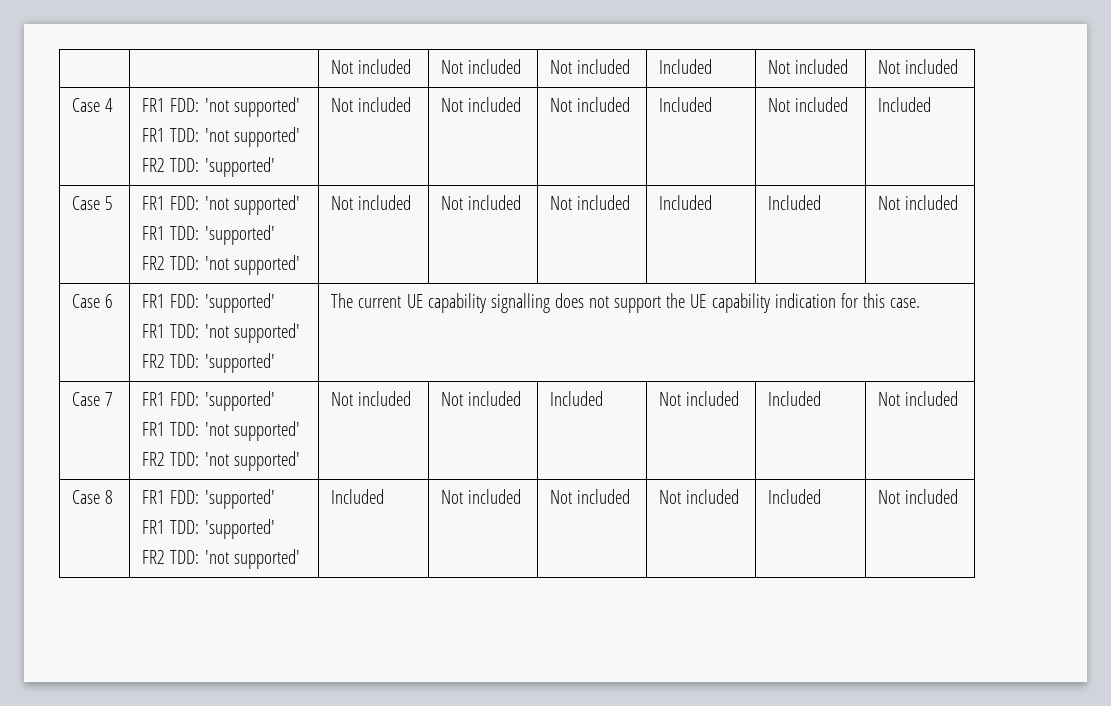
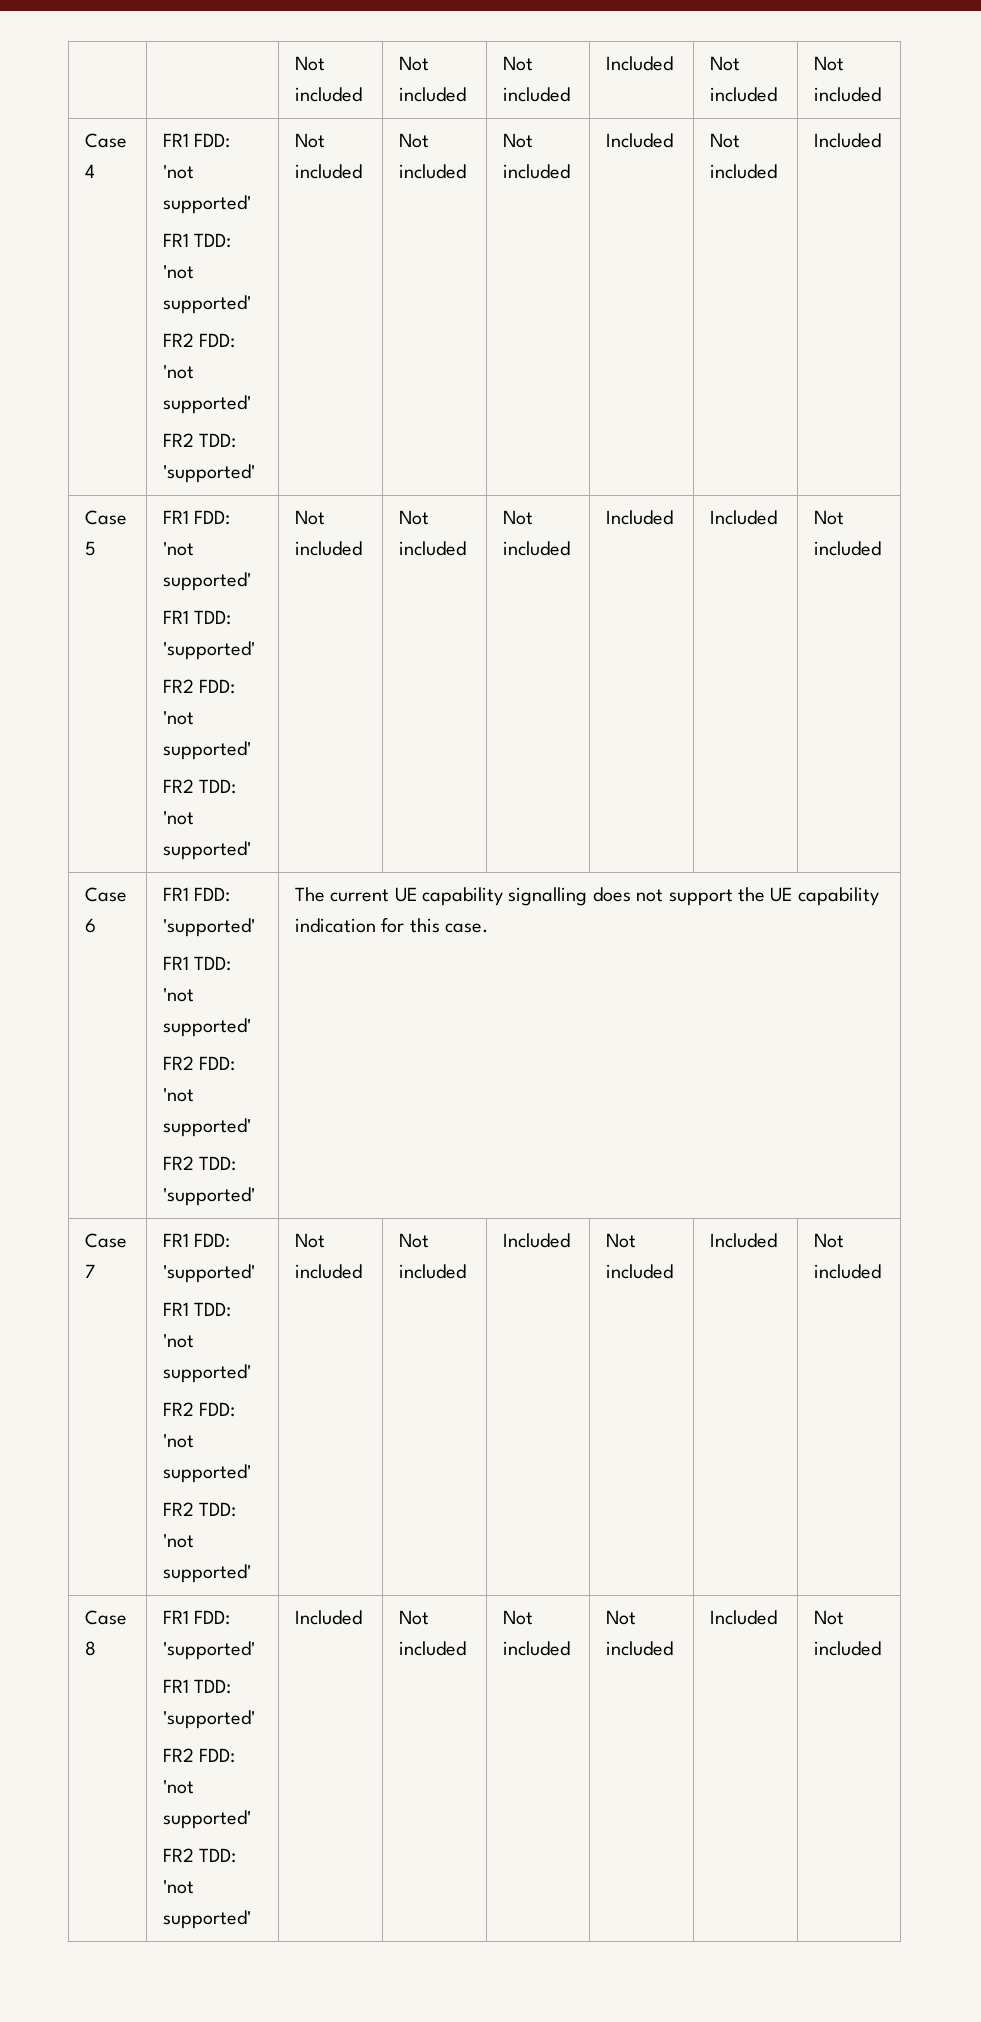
  Case 4 | FR1 FDD: 'not supported'
  FR1 TDD: 'not supported'
+ FR2 FDD: 'not supported'
  Case 5 | FR1 FDD: 'not supported'
  FR1 TDD: 'supported'
+ FR2 FDD: 'not supported'
  Case 6 | FR1 FDD: 'supported'
  FR1 TDD: 'not supported'
+ FR2 FDD: 'not supported'
  Case 7 | FR1 FDD: 'supported'
  FR1 TDD: 'not supported'
+ FR2 FDD: 'not supported'
  Case 8 | FR1 FDD: 'supported'
  FR1 TDD: 'supported'
+ FR2 FDD: 'not supported'

